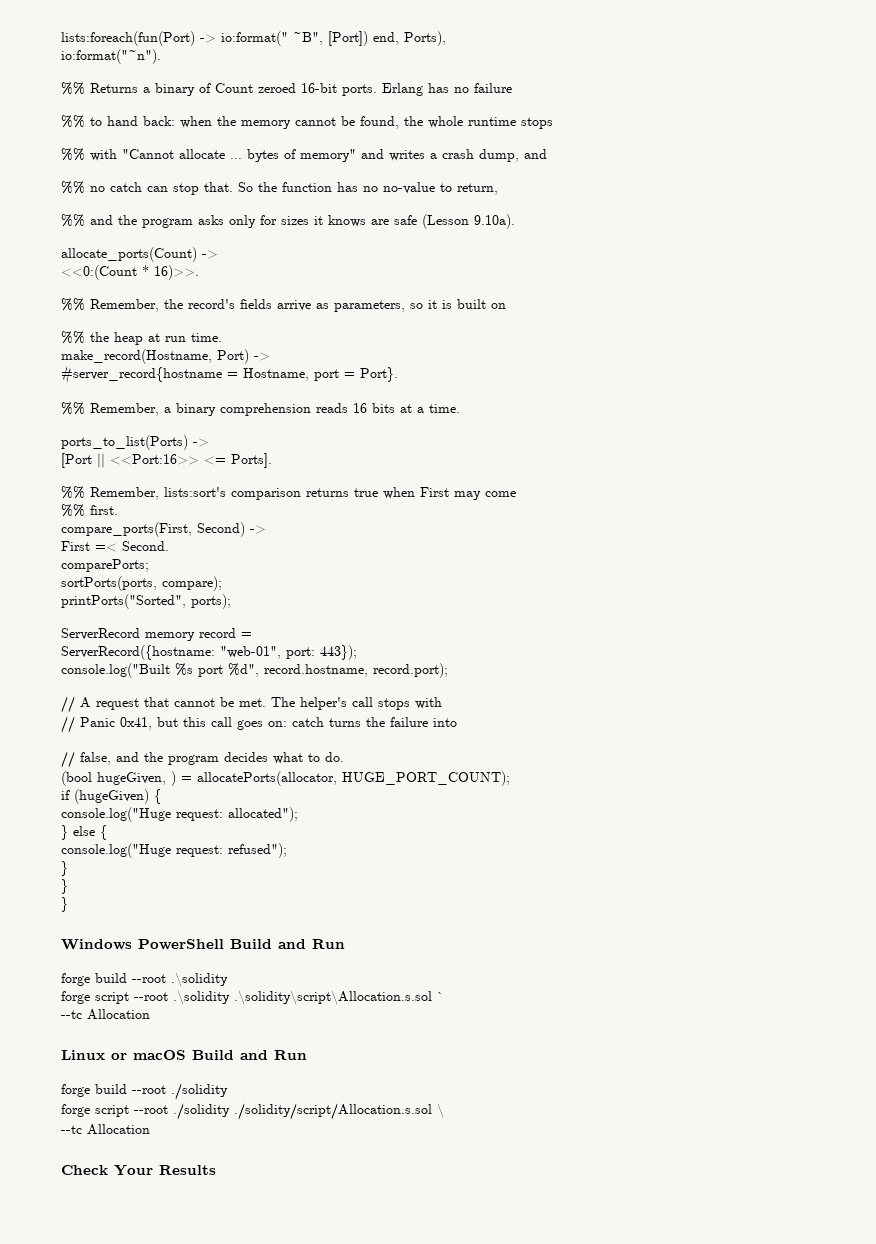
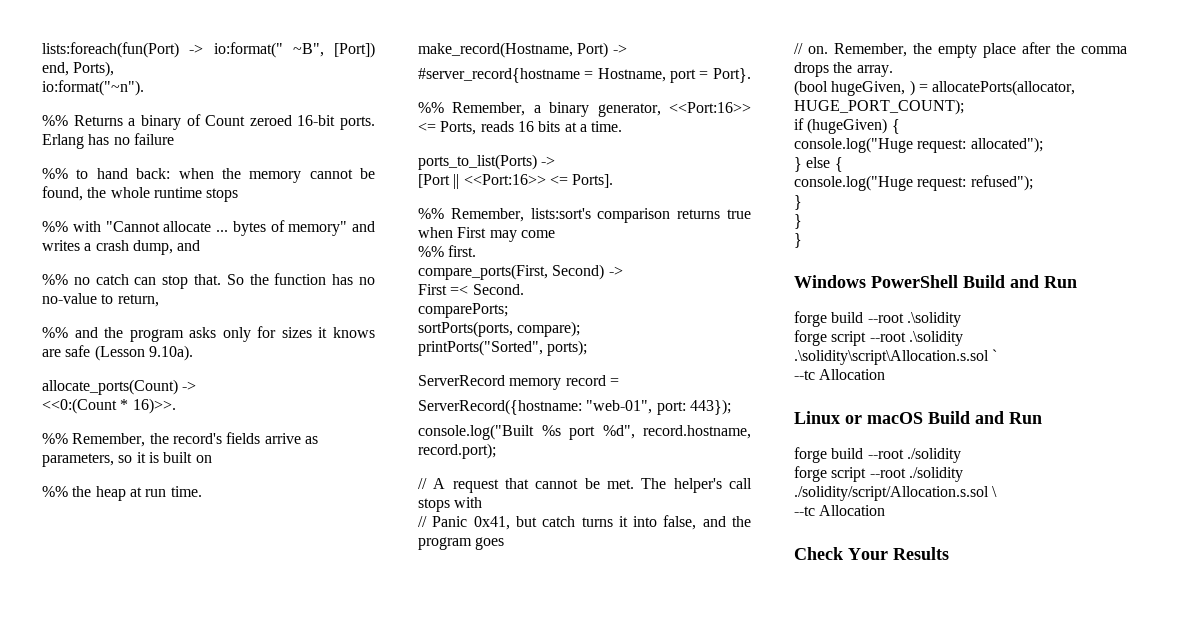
- %% Remember, a binary comprehension reads 16 bits at a time.
+ %% Remember, a binary generator, <<Port:16>> <= Ports, reads 16 bits at a time.
- // Panic 0x41, but this call goes on: catch turns the failure into
- // false, and the program decides what to do.
+ // Panic 0x41, but catch turns it into false, and the program goes
+ // on. Remember, the empty place after the comma drops the array.

